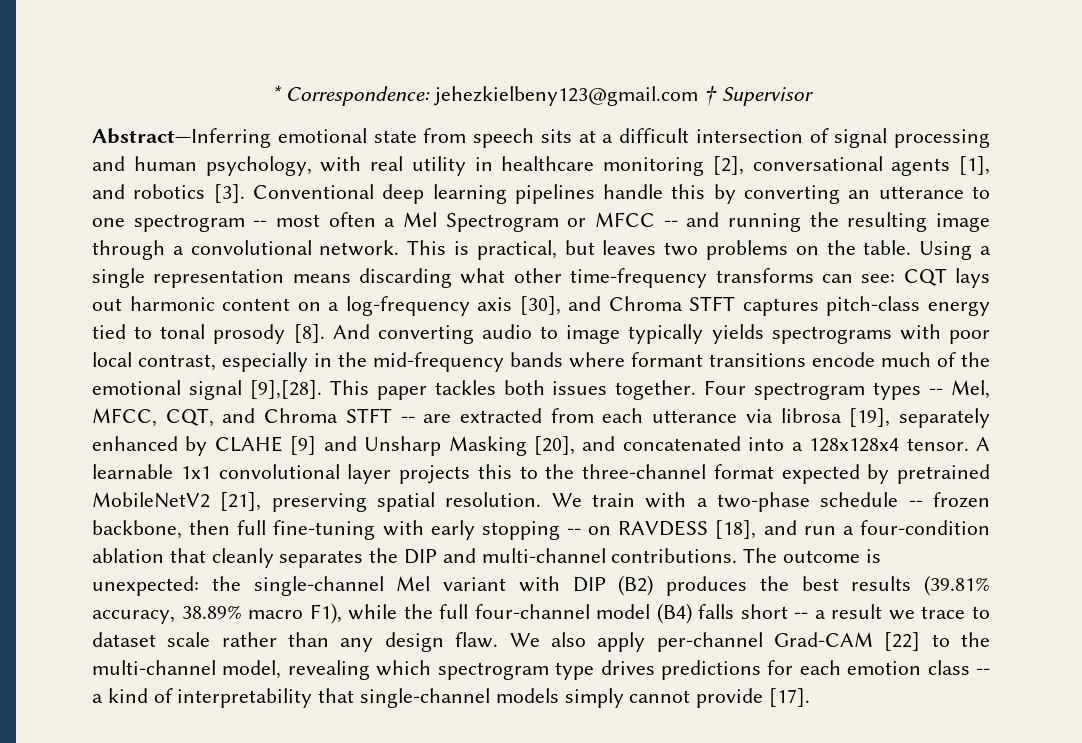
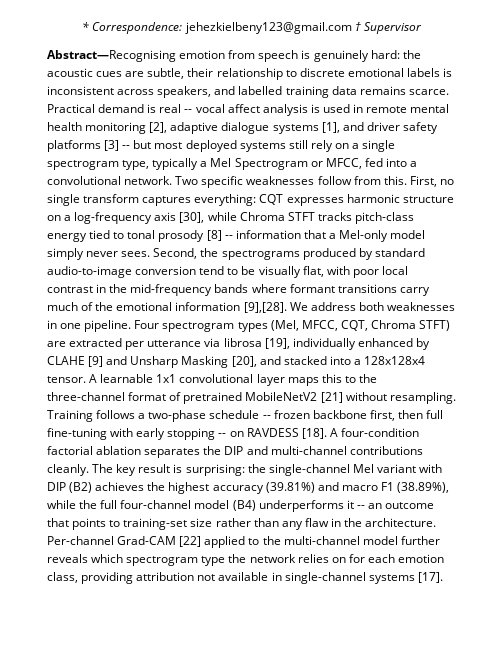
- Abstract—Inferring emotional state from speech sits at a difficult intersection of signal processing and human psychology, with real utility in healthcare monitoring [2], conversational agents [1], and robotics [3]. Conventional deep learning pipelines handle this by converting an utterance to one spectrogram -- most often a Mel Spectrogram or MFCC -- and running the resulting image through a convolutional network. This is practical, but leaves two problems on the table. Using a single representation means discarding what other time-frequency transforms can see: CQT lays out harmonic content on a log-frequency axis [30], and Chroma STFT captures pitch-class energy tied to tonal prosody [8]. And converting audio to image typically yields spectrograms with poor local contrast, especially in the mid-frequency bands where formant transitions encode much of the emotional signal [9],[28]. This paper tackles both issues together. Four spectrogram types -- Mel, MFCC, CQT, and Chroma STFT -- are extracted from each utterance via librosa [19], separately enhanced by CLAHE [9] and Unsharp Masking [20], and concatenated into a 128x128x4 tensor.
+ Abstract—Recognising emotion from speech is genuinely hard: the acoustic cues are subtle, their relationship to discrete emotional labels is inconsistent across speakers, and labelled training data remains scarce. Practical demand is real -- vocal affect analysis is used in remote mental health monitoring [2], adaptive dialogue systems [1], and driver safety platforms [3] -- but most deployed systems still rely on a single spectrogram type, typically a Mel Spectrogram or MFCC, fed into a convolutional network. Two specific weaknesses follow from this. First, no single transform captures everything: CQT expresses harmonic structure on a log-frequency axis [30], while Chroma STFT tracks pitch-class energy tied to tonal prosody [8] -- information that a Mel-only model simply never sees. Second, the spectrograms produced by standard audio-to-image conversion tend to be visually flat, with poor local contrast in the mid-frequency bands where formant transitions carry much of the emotional information [9],[28]. We address both weaknesses in one pipeline. Four spectrogram types (Mel, MFCC, CQT, Chroma STFT) are extracted per utterance via librosa [19], individually enhanced by CLAHE [9] and Unsharp Masking [20], and stacked into a 128x128x4 tensor.
- A learnable 1x1 convolutional layer projects this to the three-channel format expected by pretrained MobileNetV2 [21], preserving spatial resolution. We train with a two-phase schedule -- frozen backbone, then full fine-tuning with early stopping -- on RAVDESS [18], and run a four-condition ablation that cleanly separates the DIP and multi-channel contributions. The outcome is unexpected: the single-channel Mel variant with DIP (B2) produces the best results (39.81% accuracy, 38.89% macro F1), while the full four-channel model (B4) falls short -- a result we trace to dataset scale rather than any design flaw. We also apply per-channel Grad-CAM [22] to the multi-channel model, revealing which spectrogram type drives predictions for each emotion class -- a kind of interpretability that single-channel models simply cannot provide [17].
+ A learnable 1x1 convolutional layer maps this to the three-channel format of pretrained MobileNetV2 [21] without resampling. Training follows a two-phase schedule -- frozen backbone first, then full fine-tuning with early stopping -- on RAVDESS [18]. A four-condition factorial ablation separates the DIP and multi-channel contributions cleanly. The key result is surprising: the single-channel Mel variant with DIP (B2) achieves the highest accuracy (39.81%) and macro F1 (38.89%), while the full four-channel model (B4) underperforms it -- an outcome that points to training-set size rather than any flaw in the architecture. Per-channel Grad-CAM [22] applied to the multi-channel model further reveals which spectrogram type the network relies on for each emotion class, providing attribution not available in single-channel systems [17].

